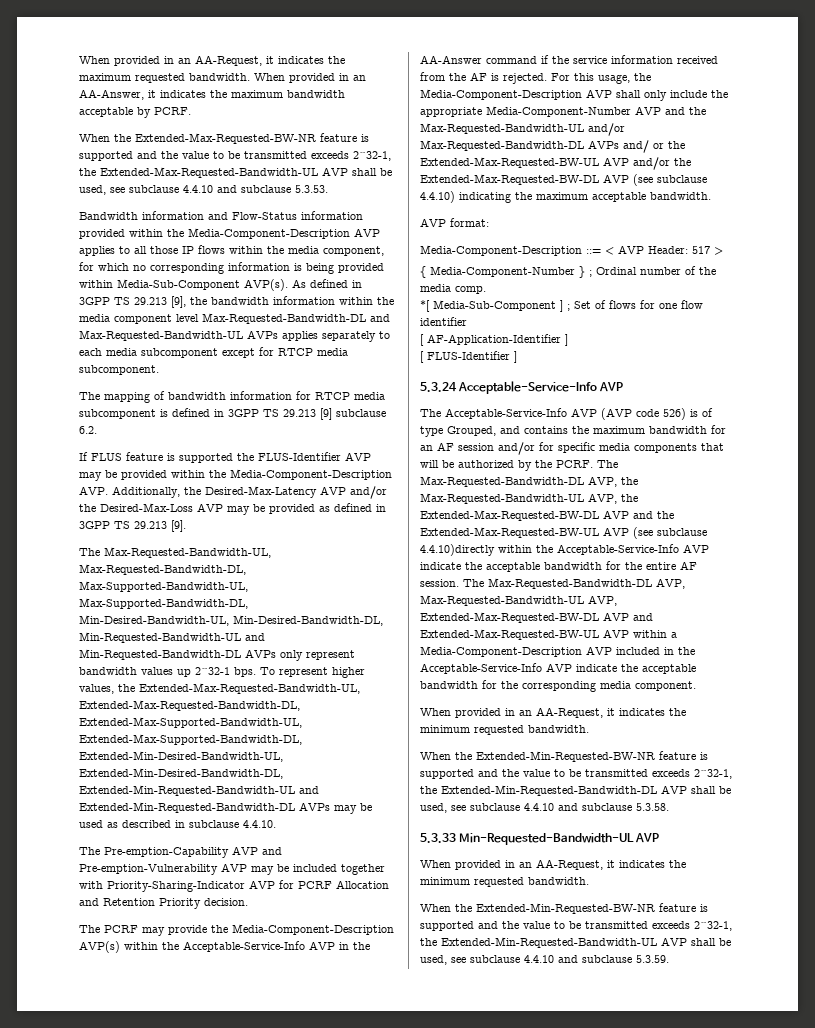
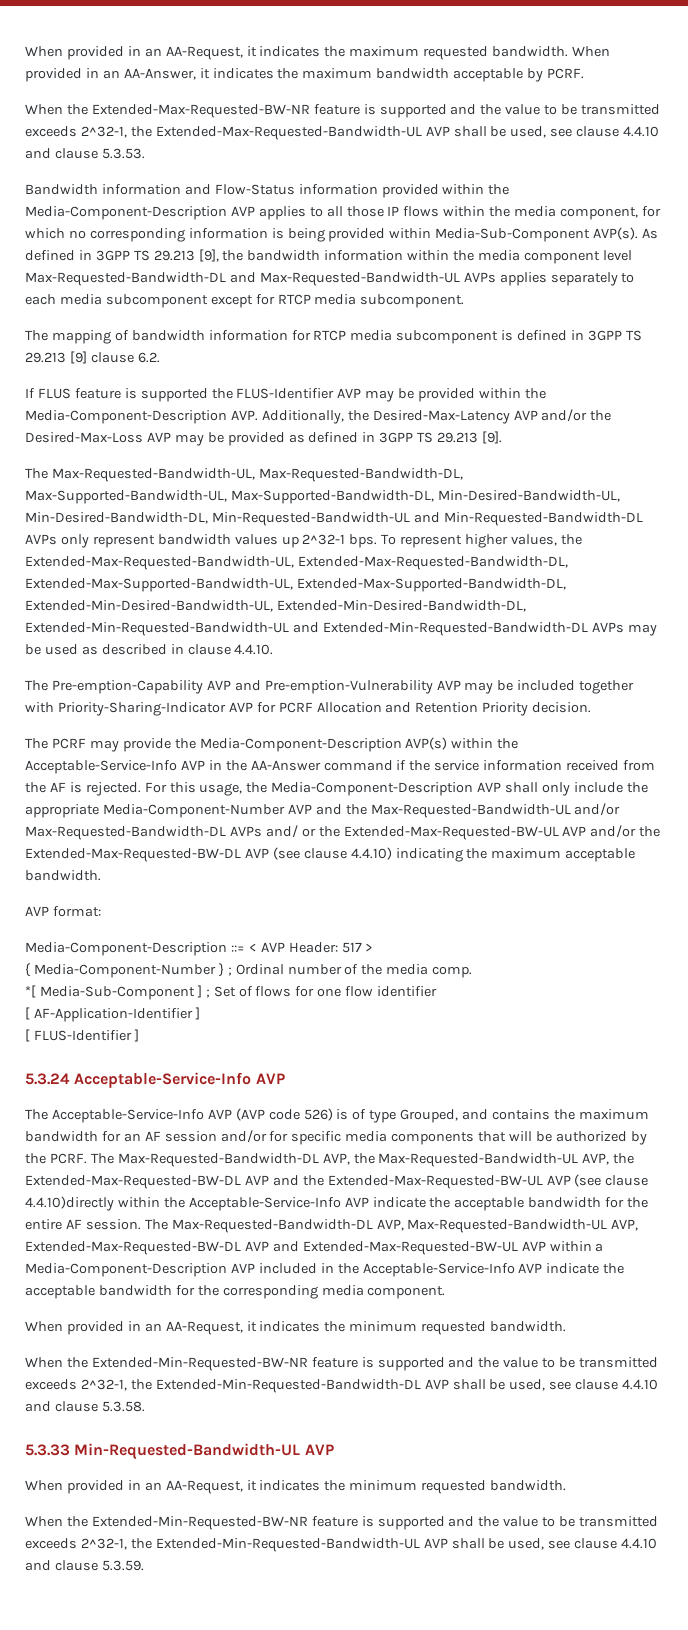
- When the Extended-Max-Requested-BW-NR feature is supported and the value to be transmitted exceeds 2^32-1, the Extended-Max-Requested-Bandwidth-UL AVP shall be used, see subclause 4.4.10 and subclause 5.3.53.
+ When the Extended-Max-Requested-BW-NR feature is supported and the value to be transmitted exceeds 2^32-1, the Extended-Max-Requested-Bandwidth-UL AVP shall be used, see clause 4.4.10 and clause 5.3.53.
- The mapping of bandwidth information for RTCP media subcomponent is defined in 3GPP TS 29.213 [9] subclause 6.2.
+ The mapping of bandwidth information for RTCP media subcomponent is defined in 3GPP TS 29.213 [9] clause 6.2.
- To represent higher values, the Extended-Max-Requested-Bandwidth-UL, Extended-Max-Requested-Bandwidth-DL, Extended-Max-Supported-Bandwidth-UL, Extended-Max-Supported-Bandwidth-DL, Extended-Min-Desired-Bandwidth-UL, Extended-Min-Desired-Bandwidth-DL, Extended-Min-Requested-Bandwidth-UL and Extended-Min-Requested-Bandwidth-DL AVPs may be used as described in subclause 4.4.10.
+ To represent higher values, the Extended-Max-Requested-Bandwidth-UL, Extended-Max-Requested-Bandwidth-DL, Extended-Max-Supported-Bandwidth-UL, Extended-Max-Supported-Bandwidth-DL, Extended-Min-Desired-Bandwidth-UL, Extended-Min-Desired-Bandwidth-DL, Extended-Min-Requested-Bandwidth-UL and Extended-Min-Requested-Bandwidth-DL AVPs may be used as described in clause 4.4.10.
- For this usage, the Media-Component-Description AVP shall only include the appropriate Media-Component-Number AVP and the Max-Requested-Bandwidth-UL and/or Max-Requested-Bandwidth-DL AVPs and/ or the Extended-Max-Requested-BW-UL AVP and/or the Extended-Max-Requested-BW-DL AVP (see subclause 4.4.10) indicating the maximum acceptable bandwidth.
+ For this usage, the Media-Component-Description AVP shall only include the appropriate Media-Component-Number AVP and the Max-Requested-Bandwidth-UL and/or Max-Requested-Bandwidth-DL AVPs and/ or the Extended-Max-Requested-BW-UL AVP and/or the Extended-Max-Requested-BW-DL AVP (see clause 4.4.10) indicating the maximum acceptable bandwidth.
- The Max-Requested-Bandwidth-DL AVP, the Max-Requested-Bandwidth-UL AVP, the Extended-Max-Requested-BW-DL AVP and the Extended-Max-Requested-BW-UL AVP (see subclause 4.4.10)directly within the Acceptable-Service-Info AVP indicate the acceptable bandwidth for the entire AF session.
+ The Max-Requested-Bandwidth-DL AVP, the Max-Requested-Bandwidth-UL AVP, the Extended-Max-Requested-BW-DL AVP and the Extended-Max-Requested-BW-UL AVP (see clause 4.4.10)directly within the Acceptable-Service-Info AVP indicate the acceptable bandwidth for the entire AF session.
- When the Extended-Min-Requested-BW-NR feature is supported and the value to be transmitted exceeds 2^32-1, the Extended-Min-Requested-Bandwidth-DL AVP shall be used, see subclause 4.4.10 and subclause 5.3.58.
+ When the Extended-Min-Requested-BW-NR feature is supported and the value to be transmitted exceeds 2^32-1, the Extended-Min-Requested-Bandwidth-DL AVP shall be used, see clause 4.4.10 and clause 5.3.58.
- When the Extended-Min-Requested-BW-NR feature is supported and the value to be transmitted exceeds 2^32-1, the Extended-Min-Requested-Bandwidth-UL AVP shall be used, see subclause 4.4.10 and subclause 5.3.59.
+ When the Extended-Min-Requested-BW-NR feature is supported and the value to be transmitted exceeds 2^32-1, the Extended-Min-Requested-Bandwidth-UL AVP shall be used, see clause 4.4.10 and clause 5.3.59.

